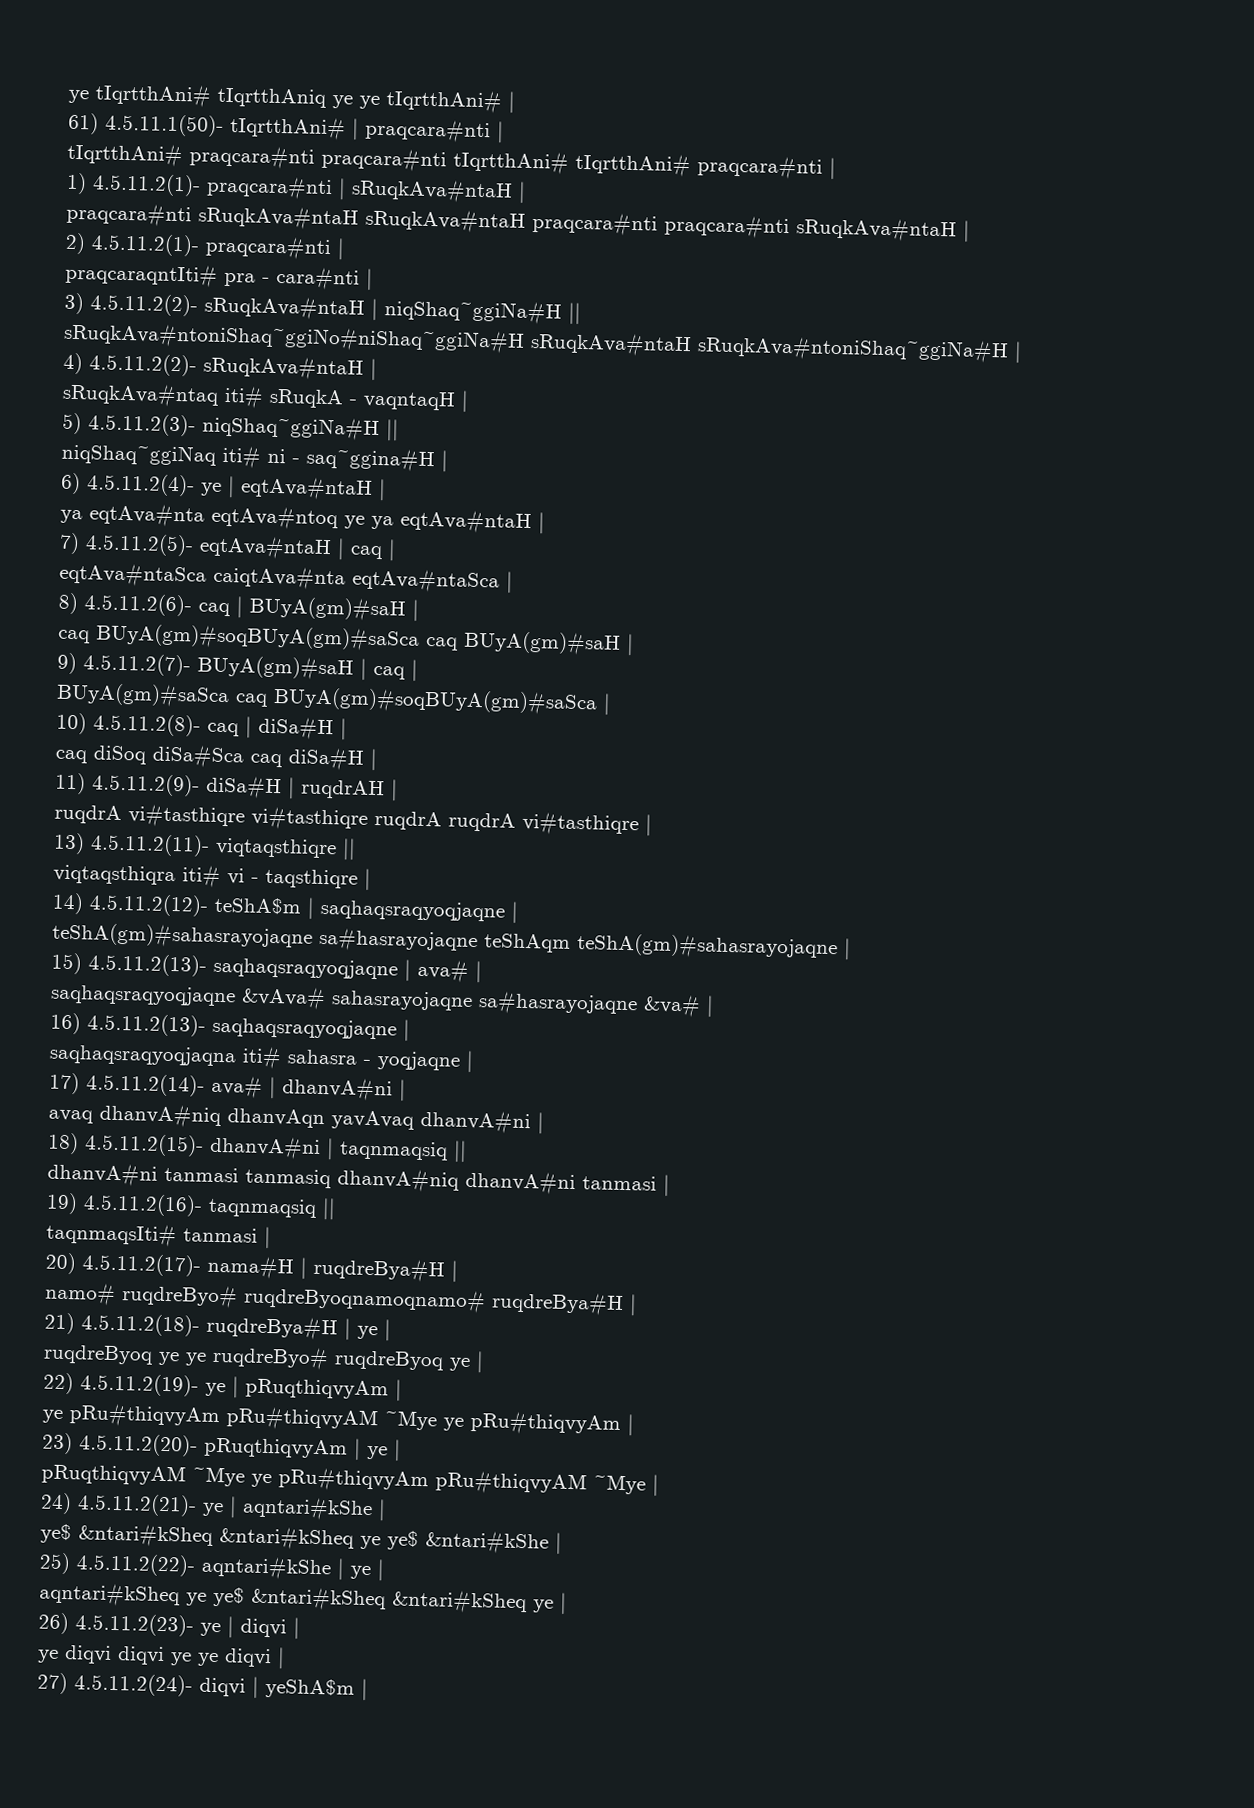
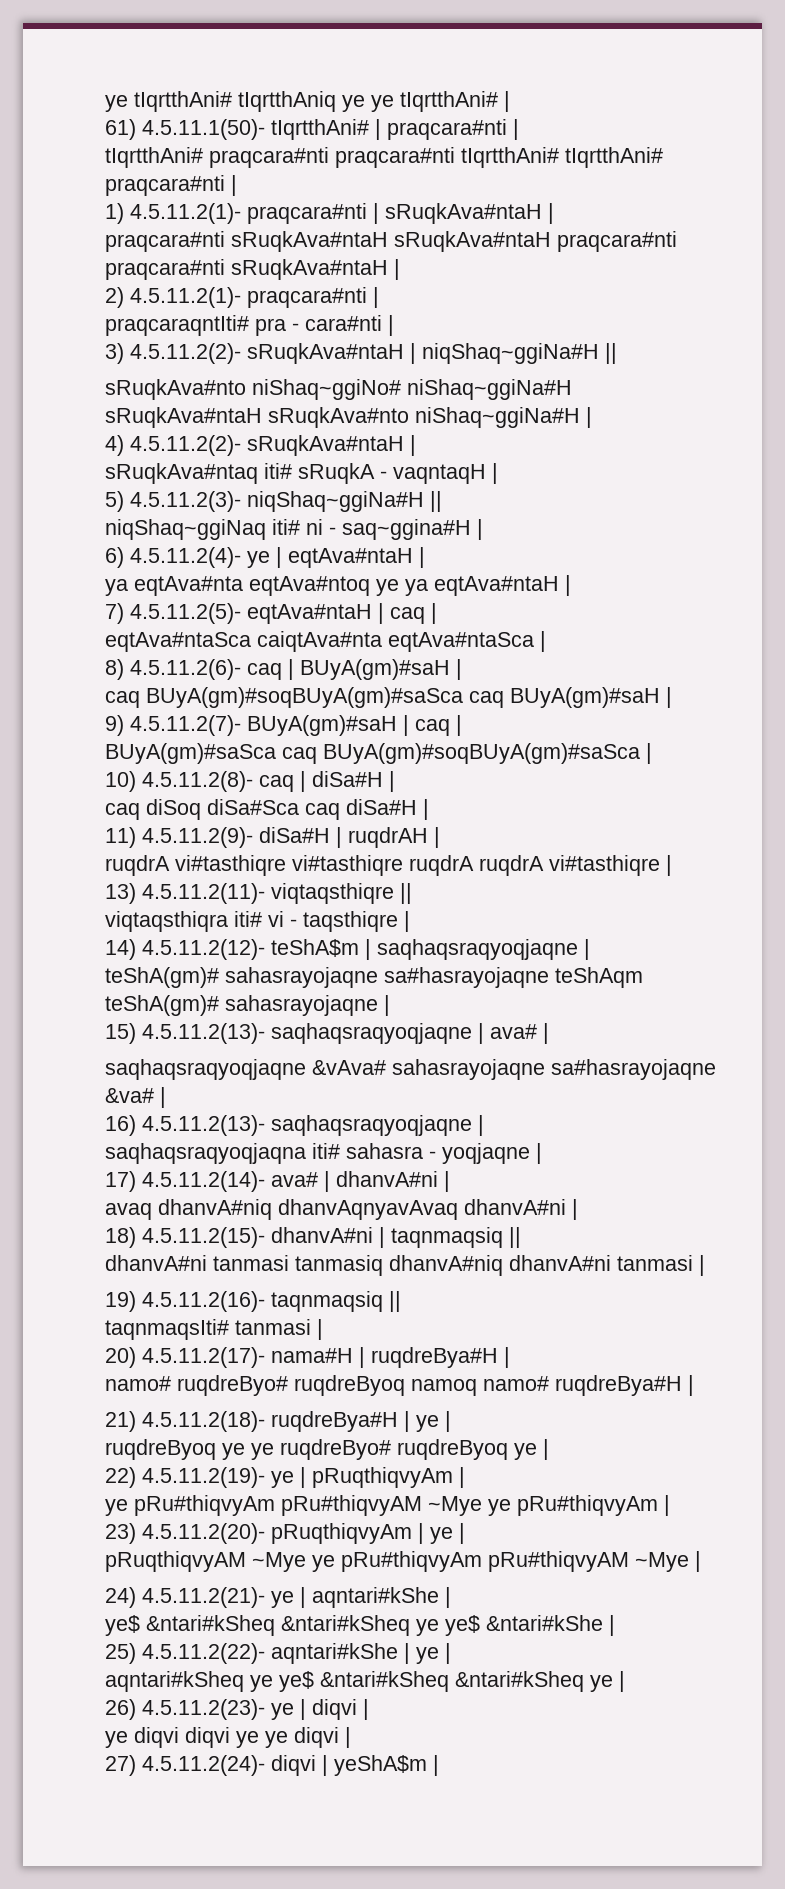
- sRuqkAva#ntoniShaq~ggiNo#niShaq~ggiNa#H sRuqkAva#ntaH sRuqkAva#ntoniShaq~ggiNa#H |
+ sRuqkAva#nto niShaq~ggiNo# niShaq~ggiNa#H sRuqkAva#ntaH sRuqkAva#nto niShaq~ggiNa#H |
- teShA(gm)#sahasrayojaqne sa#hasrayojaqne teShAqm teShA(gm)#sahasrayojaqne |
+ teShA(gm)# sahasrayojaqne sa#hasrayojaqne teShAqm teShA(gm)# sahasrayojaqne |
- avaq dhanvA#niq dhanvAqn yavAvaq dhanvA#ni |
+ avaq dhanvA#niq dhanvAqnyavAvaq dhanvA#ni |
- namo# ruqdreByo# ruqdreByoqnamoqnamo# ruqdreBya#H |
+ namo# ruqdreByo# ruqdreByoq namoq namo# ruqdreBya#H |

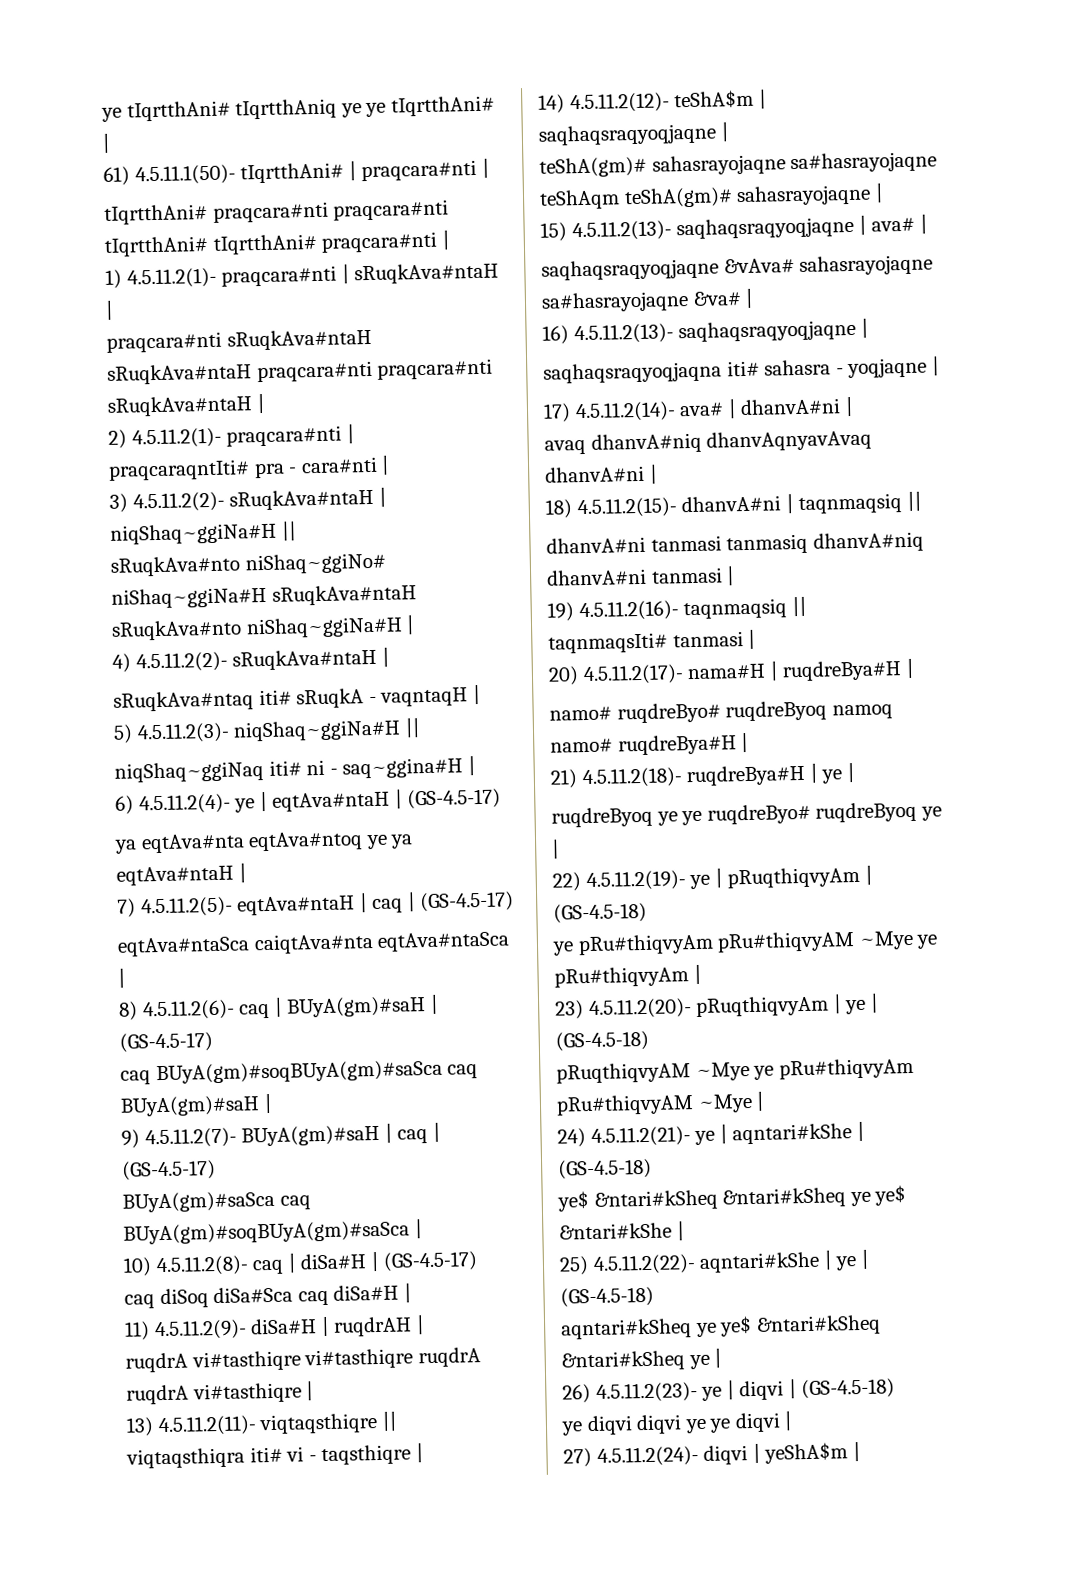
- 6) 4.5.11.2(4)- ye | eqtAva#ntaH |
+ 6) 4.5.11.2(4)- ye | eqtAva#ntaH | (GS-4.5-17)
- 7) 4.5.11.2(5)- eqtAva#ntaH | caq |
+ 7) 4.5.11.2(5)- eqtAva#ntaH | caq | (GS-4.5-17)
- 8) 4.5.11.2(6)- caq | BUyA(gm)#saH |
+ 8) 4.5.11.2(6)- caq | BUyA(gm)#saH | (GS-4.5-17)
- 9) 4.5.11.2(7)- BUyA(gm)#saH | caq |
+ 9) 4.5.11.2(7)- BUyA(gm)#saH | caq | (GS-4.5-17)
- 10) 4.5.11.2(8)- caq | diSa#H |
+ 10) 4.5.11.2(8)- caq | diSa#H | (GS-4.5-17)
- 22) 4.5.11.2(19)- ye | pRuqthiqvyAm |
+ 22) 4.5.11.2(19)- ye | pRuqthiqvyAm | (GS-4.5-18)
- 23) 4.5.11.2(20)- pRuqthiqvyAm | ye |
+ 23) 4.5.11.2(20)- pRuqthiqvyAm | ye | (GS-4.5-18)
- 24) 4.5.11.2(21)- ye | aqntari#kShe |
+ 24) 4.5.11.2(21)- ye | aqntari#kShe | (GS-4.5-18)
- 25) 4.5.11.2(22)- aqntari#kShe | ye |
+ 25) 4.5.11.2(22)- aqntari#kShe | ye | (GS-4.5-18)
- 26) 4.5.11.2(23)- ye | diqvi |
+ 26) 4.5.11.2(23)- ye | diqvi | (GS-4.5-18)

